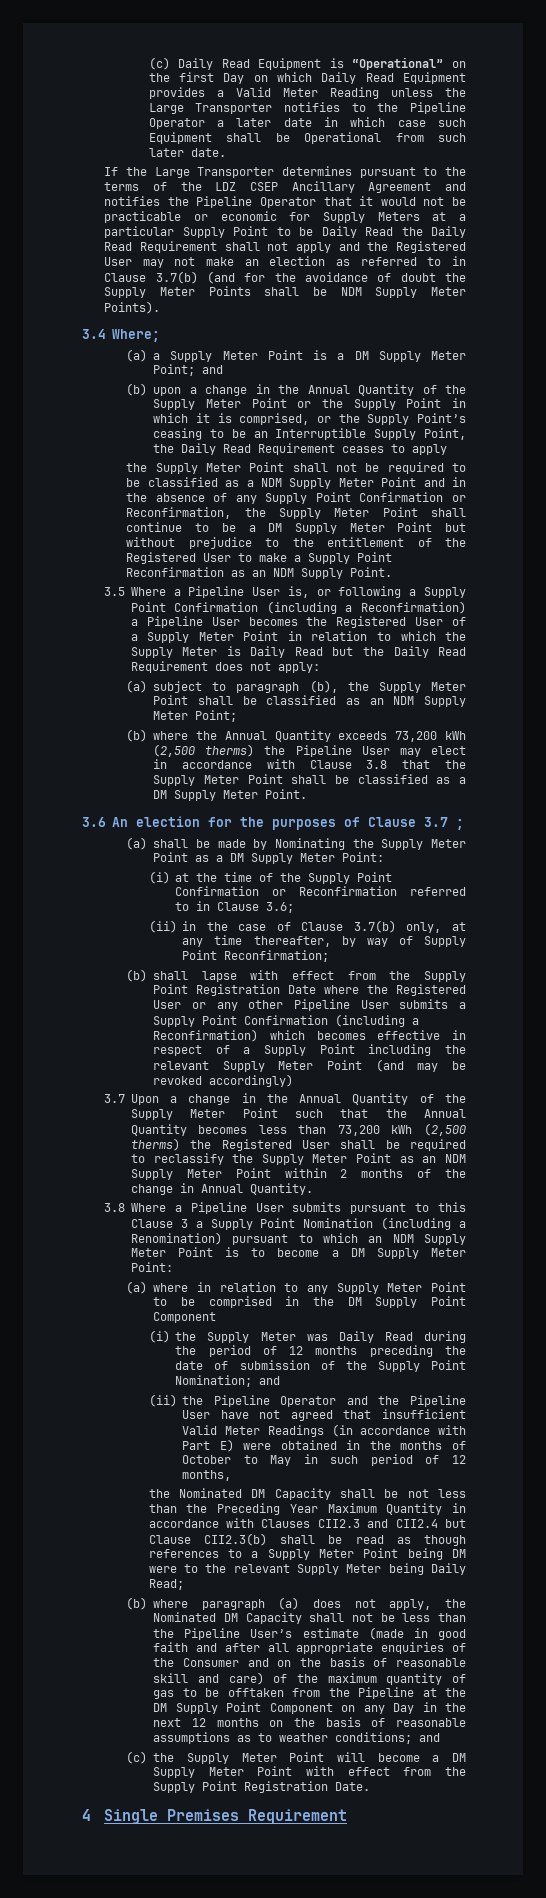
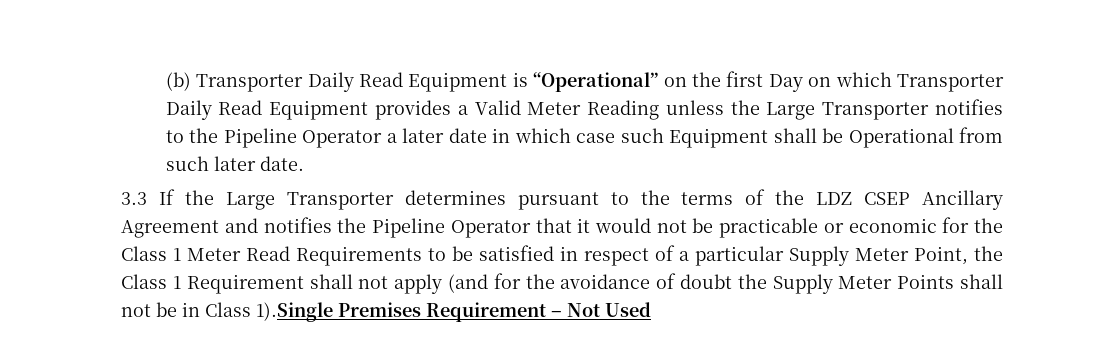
- (c) Daily Read Equipment is “Operational” on the first Day on which Daily Read Equipment provides a Valid Meter Reading unless the Large Transporter notifies to the Pipeline Operator a later date in which case such Equipment shall be Operational from such later date.
+ (b) Transporter Daily Read Equipment is “Operational” on the first Day on which Transporter Daily Read Equipment provides a Valid Meter Reading unless the Large Transporter notifies to the Pipeline Operator a later date in which case such Equipment shall be Operational from such later date.
- If the Large Transporter determines pursuant to the terms of the LDZ CSEP Ancillary Agreement and notifies the Pipeline Operator that it would not be practicable or economic for Supply Meters at a particular Supply Point to be Daily Read the Daily Read Requirement shall not apply and the Registered User may not make an election as referred to in Clause 3.7(b) (and for the avoidance of doubt the Supply Meter Points shall be NDM Supply Meter Points).
- 3.4 Where;
- (a) a Supply Meter Point is a DM Supply Meter Point; and
- (b) upon a change in the Annual Quantity of the Supply Meter Point or the Supply Point in which it is comprised, or the Supply Point’s ceasing to be an Interruptible Supply Point, the Daily Read Requirement ceases to apply
- the Supply Meter Point shall not be required to be classified as a NDM Supply Meter Point and in the absence of any Supply Point Confirmation or Reconfirmation, the Supply Meter Point shall continue to be a DM Supply Meter Point but without prejudice to the entitlement of the Registered User to make a Supply Point Reconfirmation as an NDM Supply Point.
- 3.5 Where a Pipeline User is, or following a Supply Point Confirmation (including a Reconfirmation) a Pipeline User becomes the Registered User of a Supply Meter Point in relation to which the Supply Meter is Daily Read but the Daily Read Requirement does not apply:
- (a) subject to paragraph (b), the Supply Meter Point shall be classified as an NDM Supply Meter Point;
- (b) where the Annual Quantity exceeds 73,200 kWh (2,500 therms) the Pipeline User may elect in accordance with Clause 3.8 that the Supply Meter Point shall be classified as a DM Supply Meter Point.
- 3.6 An election for the purposes of Clause 3.7 ;
- (a) shall be made by Nominating the Supply Meter Point as a DM Supply Meter Point:
- (i) at the time of the Supply Point Confirmation or Reconfirmation referred to in Clause 3.6;
- (ii) in the case of Clause 3.7(b) only, at any time thereafter, by way of Supply Point Reconfirmation;
- (b) shall lapse with effect from the Supply Point Registration Date where the Registered User or any other Pipeline User submits a Supply Point Confirmation (including a Reconfirmation) which becomes effective in respect of a Supply Point including the relevant Supply Meter Point (and may be revoked accordingly)
- 3.7 Upon a change in the Annual Quantity of the Supply Meter Point such that the Annual Quantity becomes less than 73,200 kWh (2,500 therms) the Registered User shall be required to reclassify the Supply Meter Point as an NDM Supply Meter Point within 2 months of the change in Annual Quantity.
- 3.8 Where a Pipeline User submits pursuant to this Clause 3 a Supply Point Nomination (including a Renomination) pursuant to which an NDM Supply Meter Point is to become a DM Supply Meter Point:
- (a) where in relation to any Supply Meter Point to be comprised in the DM Supply Point Component
- (i) the Supply Meter was Daily Read during the period of 12 months preceding the date of submission of the Supply Point Nomination; and
- (ii) the Pipeline Operator and the Pipeline User have not agreed that insufficient Valid Meter Readings (in accordance with Part E) were obtained in the months of October to May in such period of 12 months,
- the Nominated DM Capacity shall be not less than the Preceding Year Maximum Quantity in accordance with Clauses CII2.3 and CII2.4 but Clause CII2.3(b) shall be read as though references to a Supply Meter Point being DM were to the relevant Supply Meter being Daily Read;
- (b) where paragraph (a) does not apply, the Nominated DM Capacity shall not be less than the Pipeline User’s estimate (made in good faith and after all appropriate enquiries of the Consumer and on the basis of reasonable skill and care) of the maximum quantity of gas to be offtaken from the Pipeline at the DM Supply Point Component on any Day in the next 12 months on the basis of reasonable assumptions as to weather conditions; and
- (c) the Supply Meter Point will become a DM Supply Meter Point with effect from the Supply Point Registration Date.
- 4 Single Premises Requirement
+ 3.3 If the Large Transporter determines pursuant to the terms of the LDZ CSEP Ancillary Agreement and notifies the Pipeline Operator that it would not be practicable or economic for the Class 1 Meter Read Requirements to be satisfied in respect of a particular Supply Meter Point, the Class 1 Requirement shall not apply (and for the avoidance of doubt the Supply Meter Points shall not be in Class 1).Single Premises Requirement – Not Used

